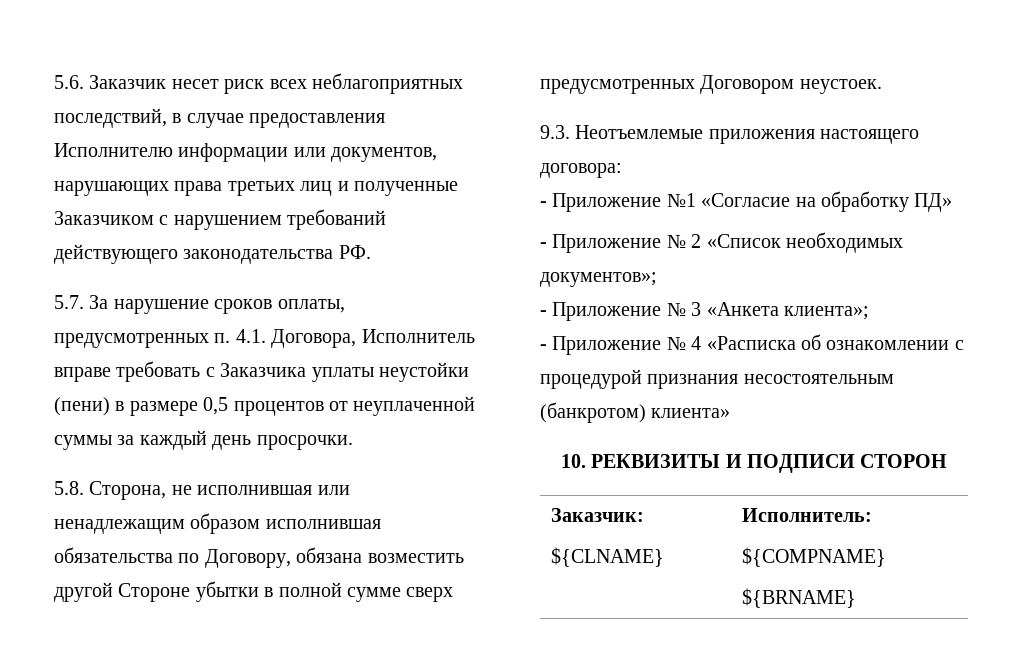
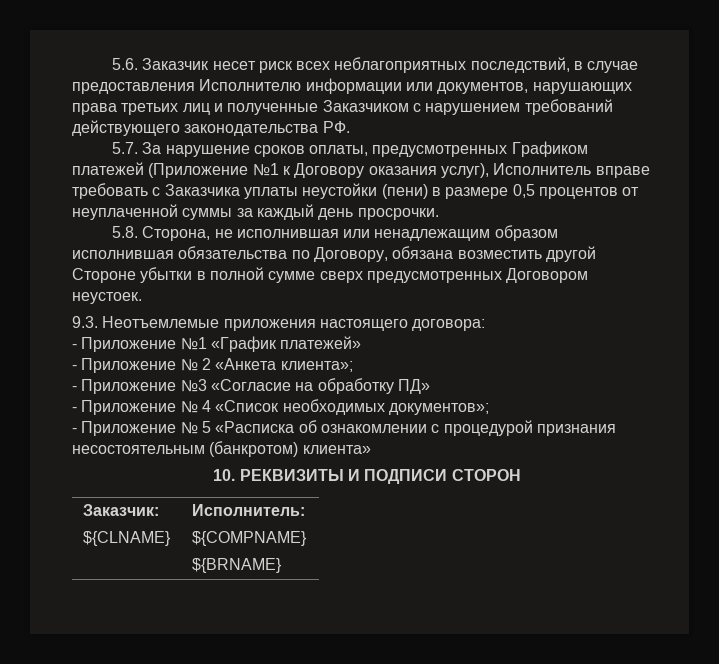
- 5.7. За нарушение сроков оплаты, предусмотренных п. 4.1. Договора, Исполнитель вправе требовать с Заказчика уплаты неустойки (пени) в размере 0,5 процентов от неуплаченной суммы за каждый день просрочки.
+ 5.7. За нарушение сроков оплаты, предусмотренных Графиком платежей (Приложение №1 к Договору оказания услуг), Исполнитель вправе требовать с Заказчика уплаты неустойки (пени) в размере 0,5 процентов от неуплаченной суммы за каждый день просрочки.
- - Приложение №1 «Согласие на обработку ПД»
+ - Приложение №1 «График платежей»
+ - Приложение № 2 «Анкета клиента»;
+ - Приложение №3 «Согласие на обработку ПД»
- - Приложение № 2 «Список необходимых документов»;
+ - Приложение № 4 «Список необходимых документов»;
- - Приложение № 3 «Анкета клиента»;
- - Приложение № 4 «Расписка об ознакомлении с процедурой признания несостоятельным (банкротом) клиента»
+ - Приложение № 5 «Расписка об ознакомлении с процедурой признания несостоятельным (банкротом) клиента»

